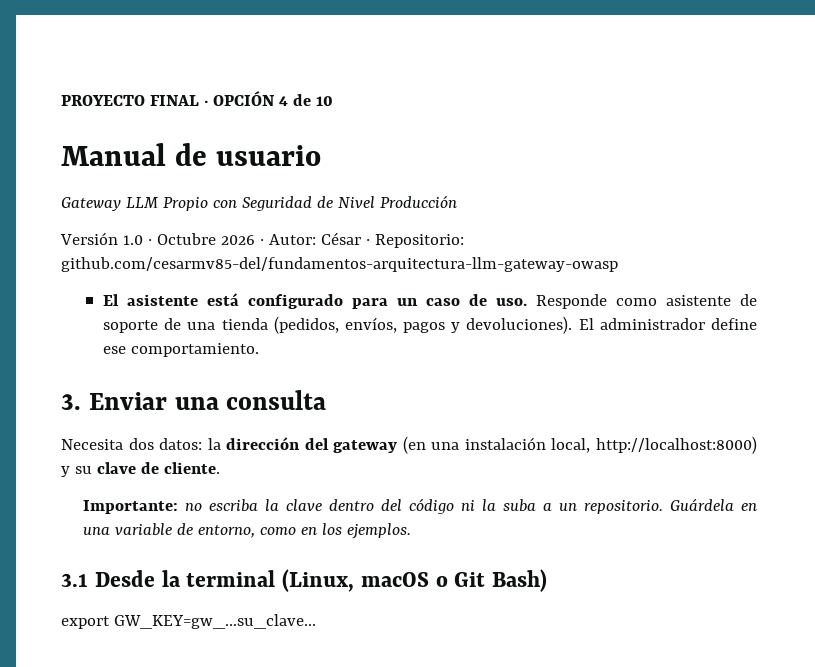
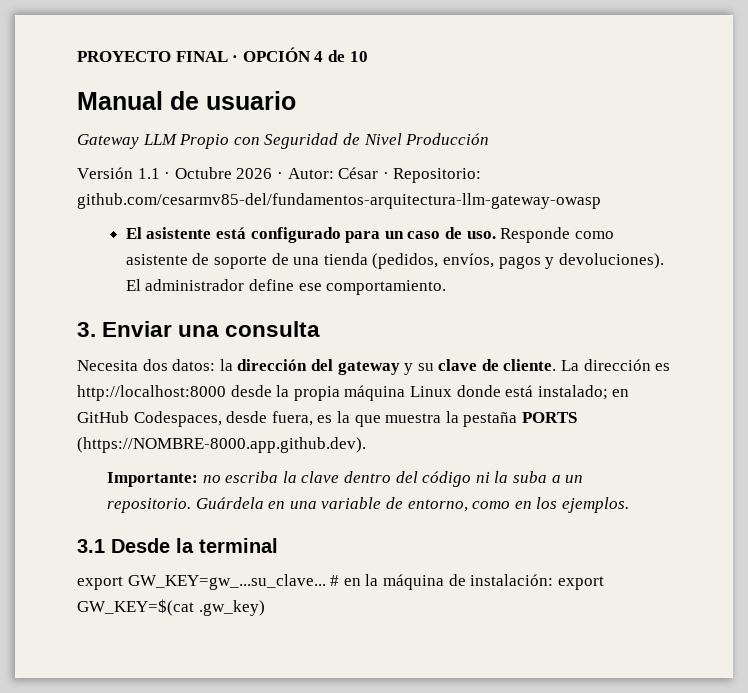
- Versión 1.0 · Octubre 2026 · Autor: César · Repositorio: github.com/cesarmv85-del/fundamentos-arquitectura-llm-gateway-owasp
+ Versión 1.1 · Octubre 2026 · Autor: César · Repositorio: github.com/cesarmv85-del/fundamentos-arquitectura-llm-gateway-owasp
- Necesita dos datos: la dirección del gateway (en una instalación local, http://localhost:8000) y su clave de cliente.
+ Necesita dos datos: la dirección del gateway y su clave de cliente. La dirección es http://localhost:8000 desde la propia máquina Linux donde está instalado; en GitHub Codespaces, desde fuera, es la que muestra la pestaña PORTS (https://NOMBRE-8000.app.github.dev).
- 3.1 Desde la terminal (Linux, macOS o Git Bash)
- export GW_KEY=gw_...su_clave...
+ 3.1 Desde la terminal
+ export GW_KEY=gw_...su_clave... # en la máquina de instalación: export GW_KEY=$(cat .gw_key)

